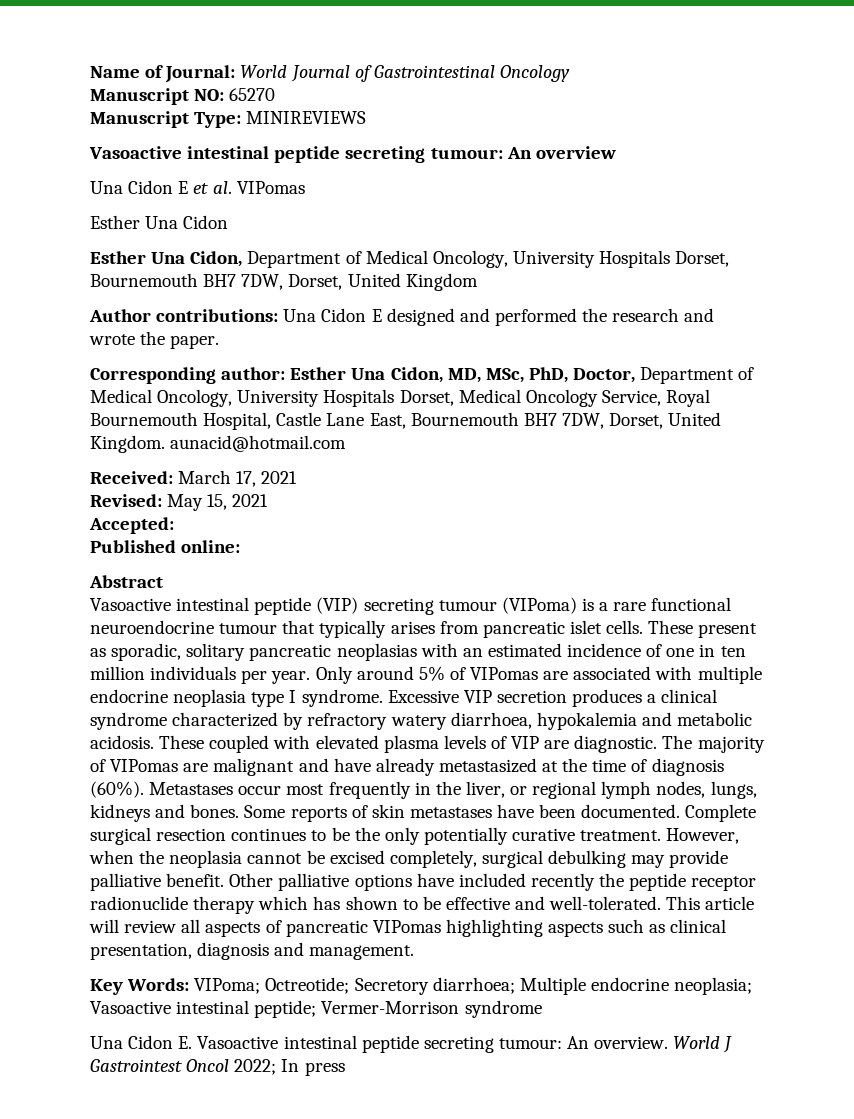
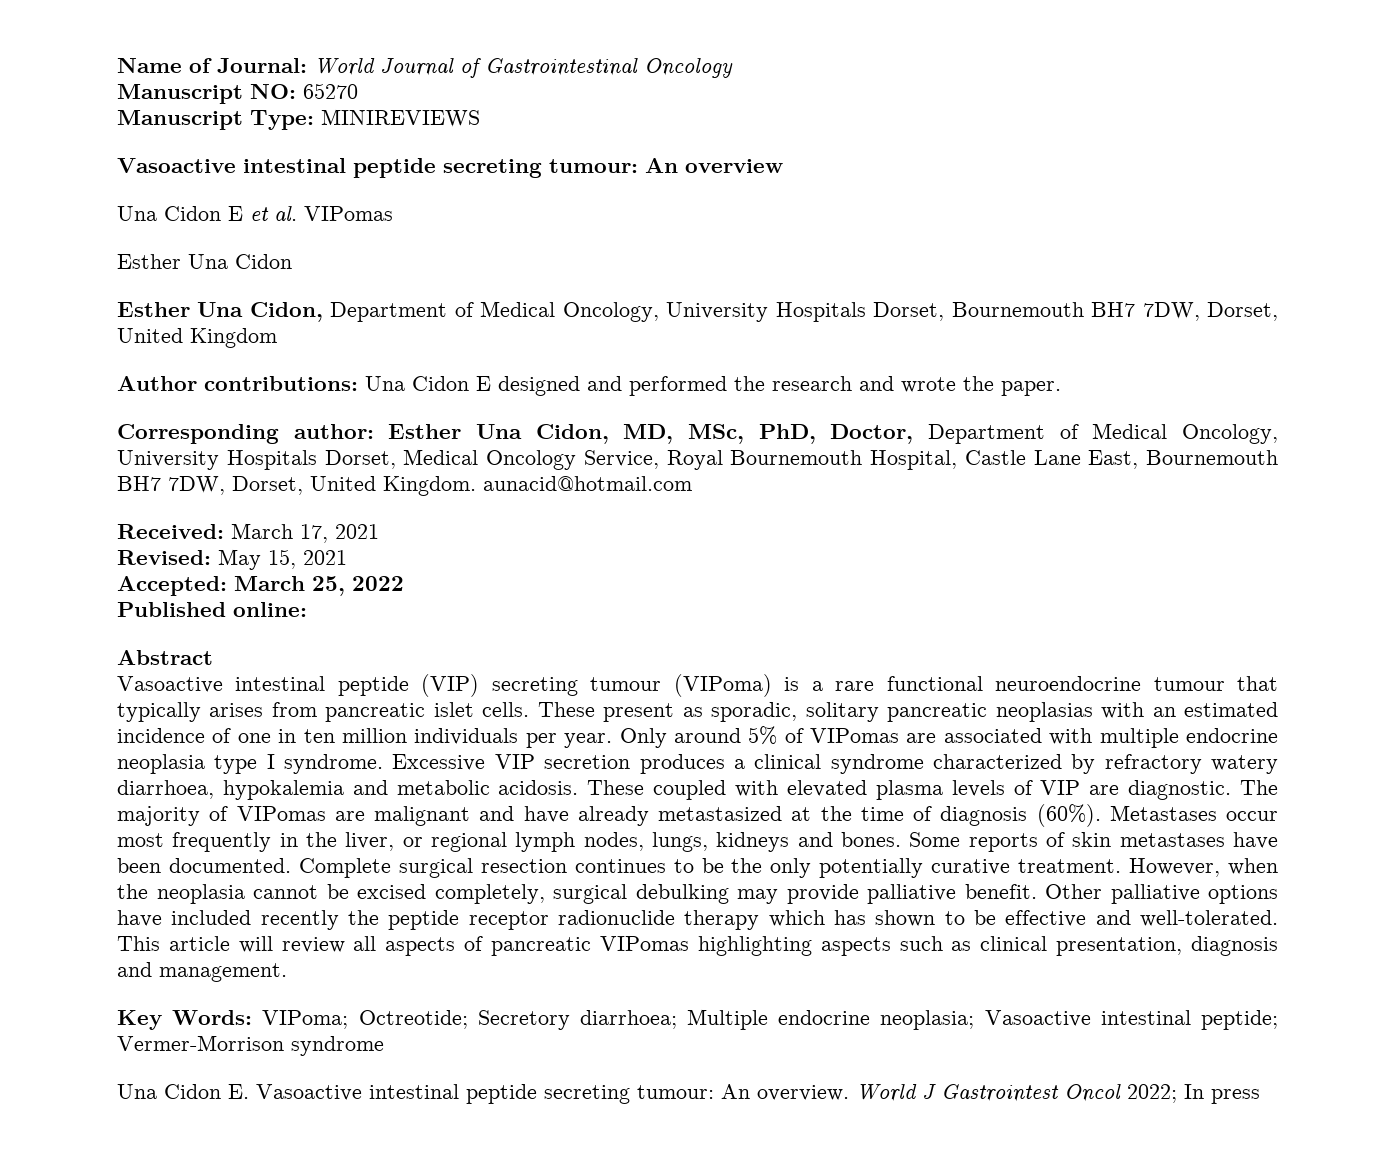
- Accepted:
+ Accepted: March 25, 2022

